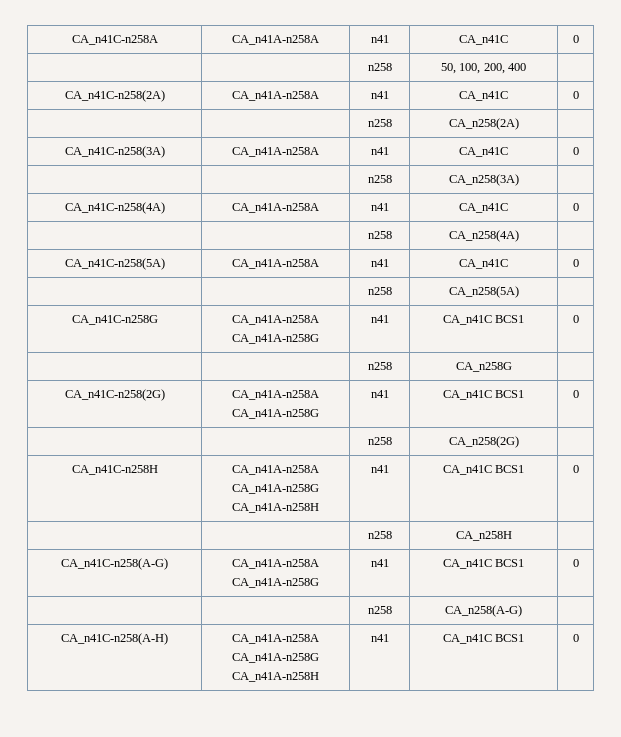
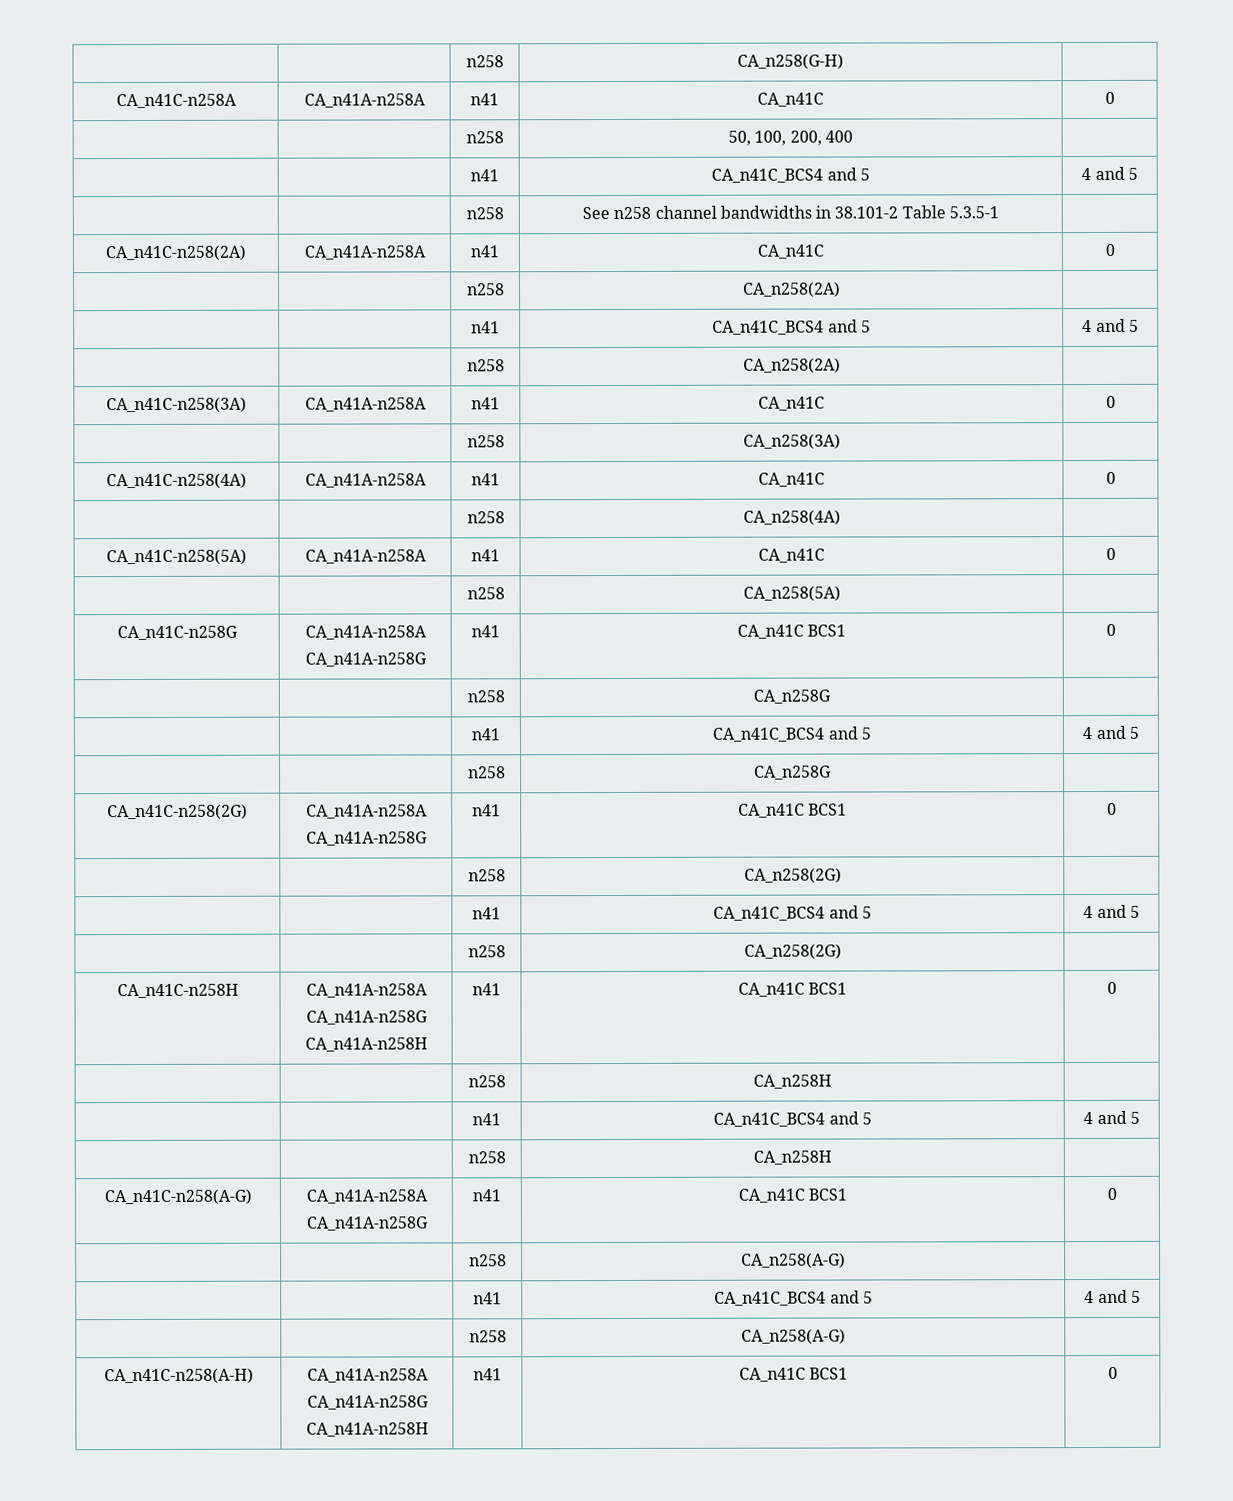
+ | | n258 | CA_n258(G-H) |
  | | n258 | 50, 100, 200, 400 |
+ | | n41 | CA_n41C_BCS4 and 5 | 4 and 5
+ | | n258 | See n258 channel bandwidths in 38.101-2 Table 5.3.5-1 |
  CA_n41C-n258(2A) | CA_n41A-n258A | n41 | CA_n41C | 0
+ | | n258 | CA_n258(2A) |
+ | | n41 | CA_n41C_BCS4 and 5 | 4 and 5
  CA_n41C-n258G | CA_n41A-n258A
  CA_n41A-n258G | n41 | CA_n41C BCS1 | 0
+ | | n258 | CA_n258G |
+ | | n41 | CA_n41C_BCS4 and 5 | 4 and 5
  CA_n41C-n258(2G) | CA_n41A-n258A
  CA_n41A-n258G | n41 | CA_n41C BCS1 | 0
+ | | n258 | CA_n258(2G) |
+ | | n41 | CA_n41C_BCS4 and 5 | 4 and 5
  CA_n41C-n258H | CA_n41A-n258A
  CA_n41A-n258G
  CA_n41A-n258H | n41 | CA_n41C BCS1 | 0
+ | | n258 | CA_n258H |
+ | | n41 | CA_n41C_BCS4 and 5 | 4 and 5
  CA_n41C-n258(A-G) | CA_n41A-n258A
  CA_n41A-n258G | n41 | CA_n41C BCS1 | 0
+ | | n258 | CA_n258(A-G) |
+ | | n41 | CA_n41C_BCS4 and 5 | 4 and 5

